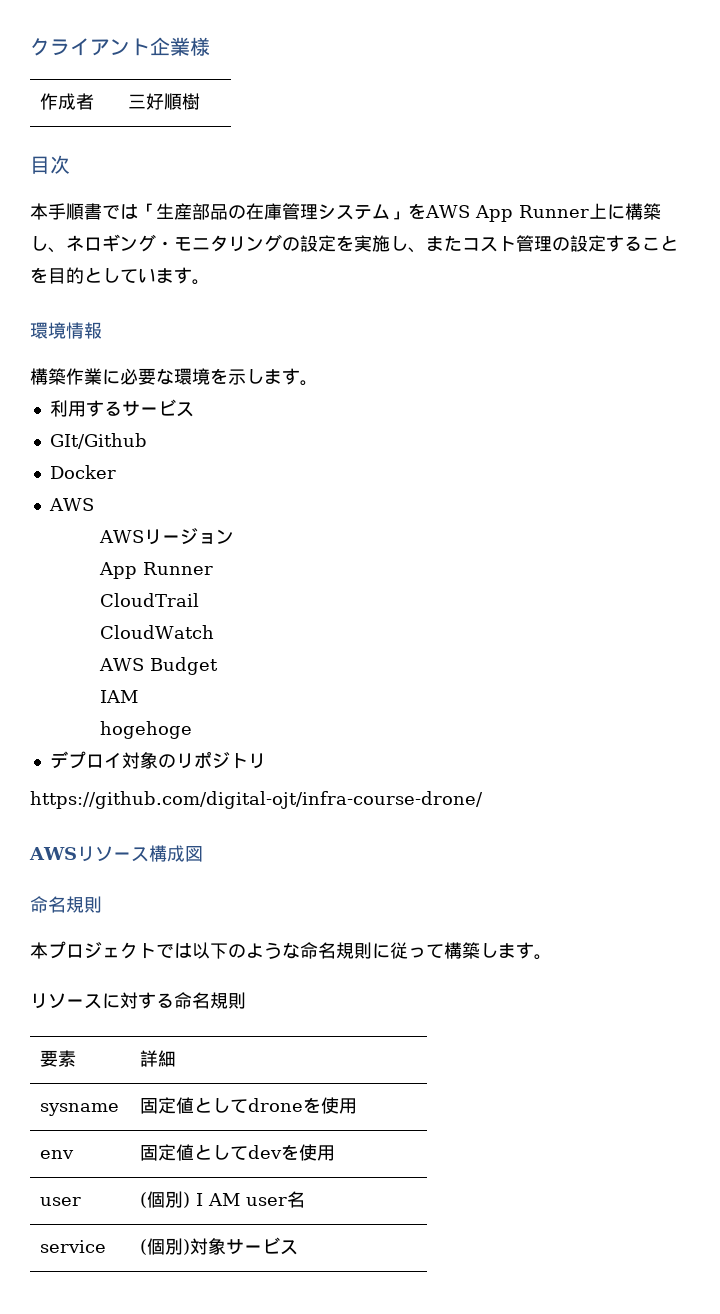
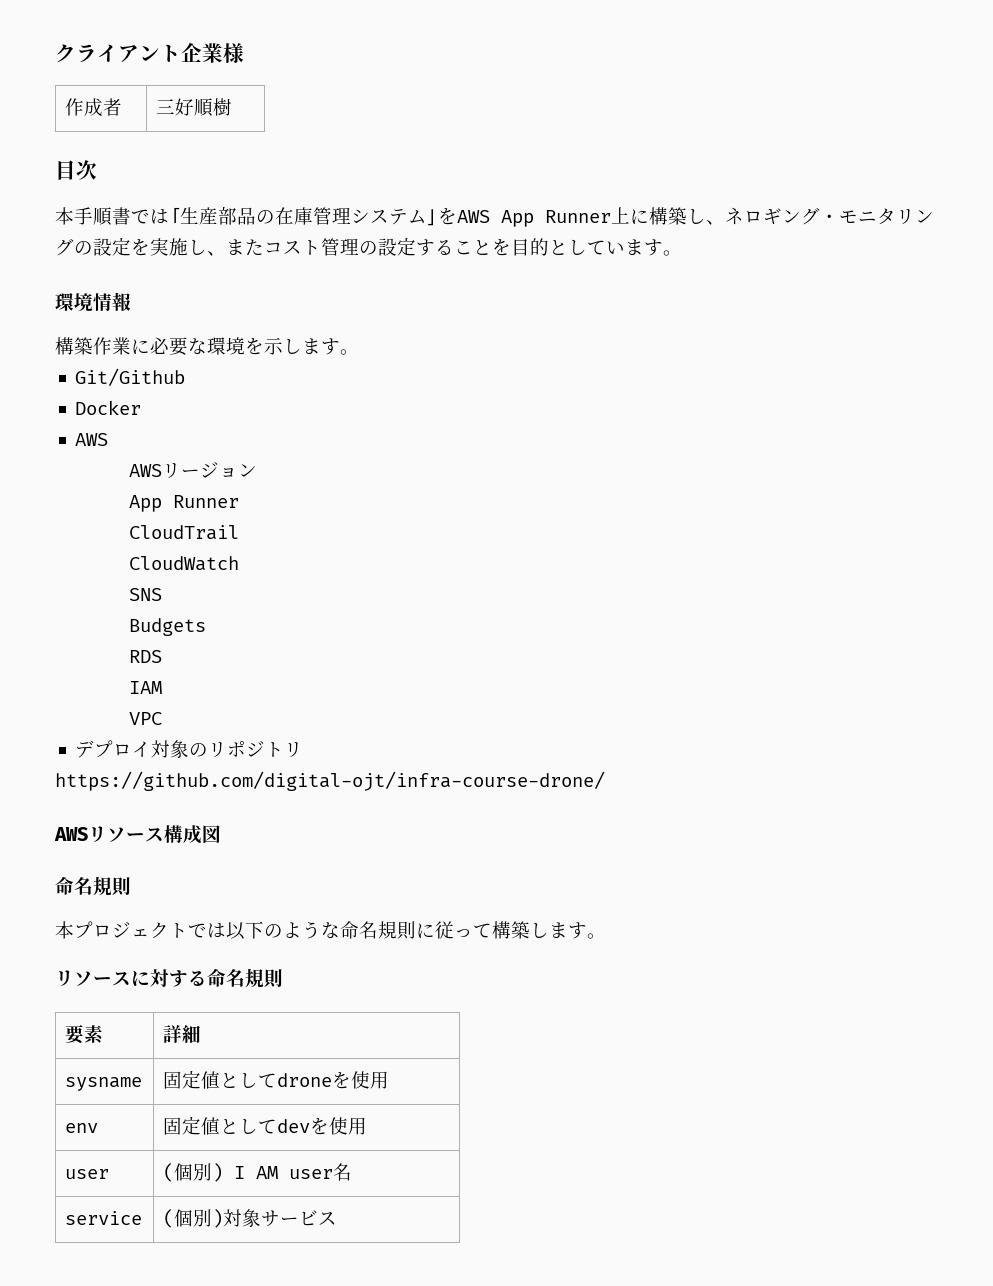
- 利用するサービス
- GIt/Github
+ Git/Github
- AWS Budget
+ SNS
+ Budgets
+ RDS
- hogehoge
+ VPC

